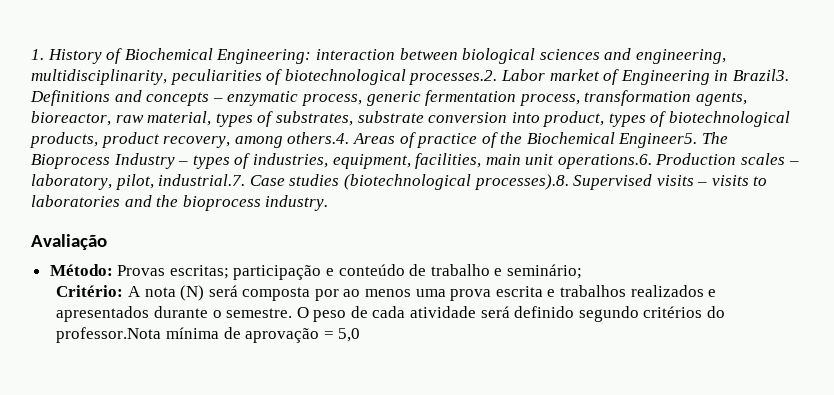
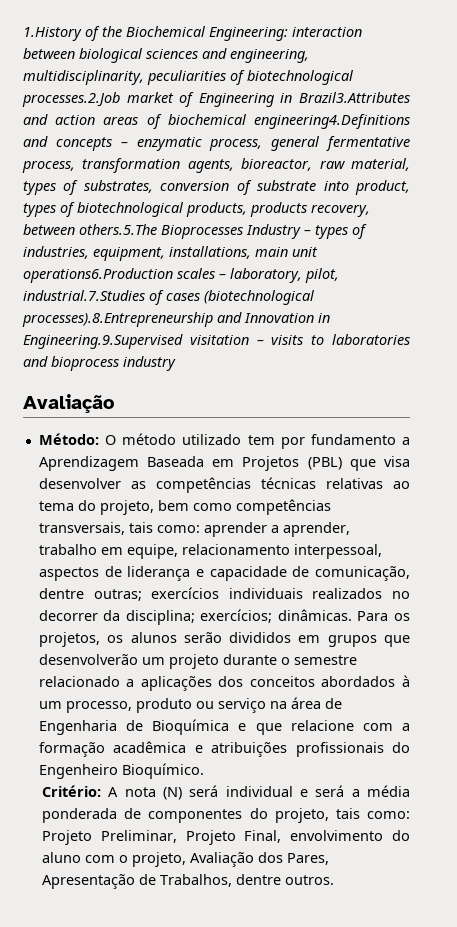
- 1. History of Biochemical Engineering: interaction between biological sciences and engineering, multidisciplinarity, peculiarities of biotechnological processes.2. Labor market of Engineering in Brazil3. Definitions and concepts – enzymatic process, generic fermentation process, transformation agents, bioreactor, raw material, types of substrates, substrate conversion into product, types of biotechnological products, product recovery, among others.4. Areas of practice of the Biochemical Engineer5. The Bioprocess Industry – types of industries, equipment, facilities, main unit operations.6. Production scales – laboratory, pilot, industrial.7. Case studies (biotechnological processes).8. Supervised visits – visits to laboratories and the bioprocess industry.
+ 1.History of the Biochemical Engineering: interaction between biological sciences and engineering, multidisciplinarity, peculiarities of biotechnological processes.2.Job market of Engineering in Brazil3.Attributes and action areas of biochemical engineering4.Definitions and concepts – enzymatic process, general fermentative process, transformation agents, bioreactor, raw material, types of substrates, conversion of substrate into product, types of biotechnological products, products recovery, between others.5.The Bioprocesses Industry – types of industries, equipment, installations, main unit operations6.Production scales – laboratory, pilot, industrial.7.Studies of cases (biotechnological processes).8.Entrepreneurship and Innovation in Engineering.9.Supervised visitation – visits to laboratories and bioprocess industry
- Método: Provas escritas; participação e conteúdo de trabalho e seminário;
+ Método: O método utilizado tem por fundamento a Aprendizagem Baseada em Projetos (PBL) que visa desenvolver as competências técnicas relativas ao tema do projeto, bem como competências transversais, tais como: aprender a aprender, trabalho em equipe, relacionamento interpessoal, aspectos de liderança e capacidade de comunicação, dentre outras; exercícios individuais realizados no decorrer da disciplina; exercícios; dinâmicas. Para os projetos, os alunos serão divididos em grupos que desenvolverão um projeto durante o semestre relacionado a aplicações dos conceitos abordados à um processo, produto ou serviço na área de Engenharia de Bioquímica e que relacione com a formação acadêmica e atribuições profissionais do Engenheiro Bioquímico.
- Critério: A nota (N) será composta por ao menos uma prova escrita e trabalhos realizados e apresentados durante o semestre. O peso de cada atividade será definido segundo critérios do professor.Nota mínima de aprovação = 5,0
+ Critério: A nota (N) será individual e será a média ponderada de componentes do projeto, tais como: Projeto Preliminar, Projeto Final, envolvimento do aluno com o projeto, Avaliação dos Pares, Apresentação de Trabalhos, dentre outros.

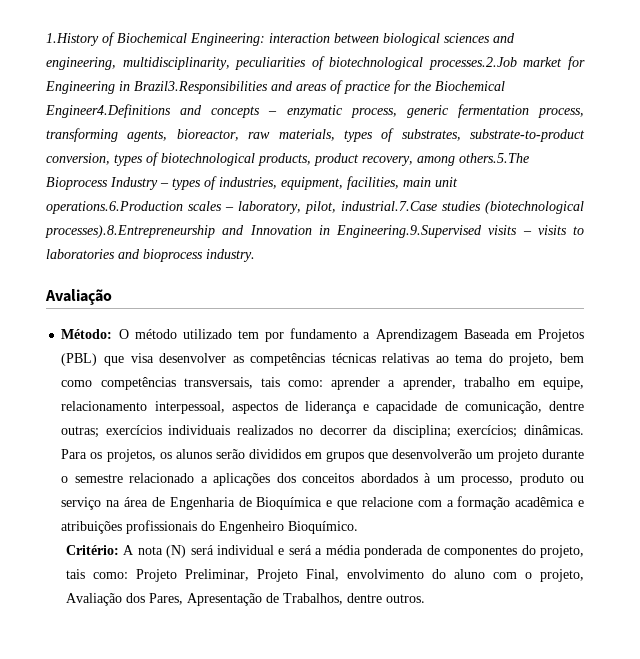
- 1.History of the Biochemical Engineering: interaction between biological sciences and engineering, multidisciplinarity, peculiarities of biotechnological processes.2.Job market of Engineering in Brazil3.Attributes and action areas of biochemical engineering4.Definitions and concepts – enzymatic process, general fermentative process, transformation agents, bioreactor, raw material, types of substrates, conversion of substrate into product, types of biotechnological products, products recovery, between others.5.The Bioprocesses Industry – types of industries, equipment, installations, main unit operations6.Production scales – laboratory, pilot, industrial.7.Studies of cases (biotechnological processes).8.Entrepreneurship and Innovation in Engineering.9.Supervised visitation – visits to laboratories and bioprocess industry
+ 1.History of Biochemical Engineering: interaction between biological sciences and engineering, multidisciplinarity, peculiarities of biotechnological processes.2.Job market for Engineering in Brazil3.Responsibilities and areas of practice for the Biochemical Engineer4.Definitions and concepts – enzymatic process, generic fermentation process, transforming agents, bioreactor, raw materials, types of substrates, substrate-to-product conversion, types of biotechnological products, product recovery, among others.5.The Bioprocess Industry – types of industries, equipment, facilities, main unit operations.6.Production scales – laboratory, pilot, industrial.7.Case studies (biotechnological processes).8.Entrepreneurship and Innovation in Engineering.9.Supervised visits – visits to laboratories and bioprocess industry.

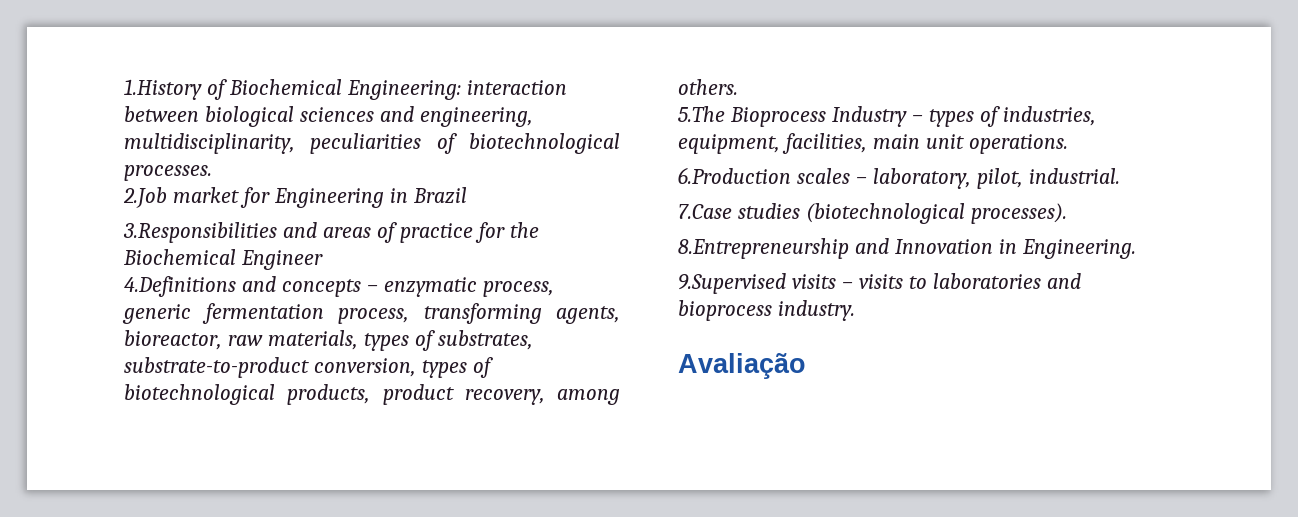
- interaction between biological sciences and engineering, multidisciplinarity, peculiarities of biotechnological processes.2.Job market for Engineering in Brazil3.Responsibilities and areas of practice for the Biochemical Engineer4.Definitions and concepts – enzymatic process, generic fermentation process, transforming agents, bioreactor, raw materials, types of substrates, substrate-to-product conversion, types of biotechnological products, product recovery, among others.5.The Bioprocess Industry – types of industries, equipment, facilities, main unit operations.6.Production scales – laboratory, pilot, industrial.7.Case studies (biotechnological processes).8.Entrepreneurship and Innovation in Engineering.9.Supervised visits – visits to laboratories and bioprocess industry.
+ interaction between biological sciences and engineering, multidisciplinarity, peculiarities of biotechnological processes.
+ 2.Job market for Engineering in Brazil
+ 3.Responsibilities and areas of practice for the Biochemical Engineer
+ 4.Definitions and concepts – enzymatic process, generic fermentation process, transforming agents, bioreactor, raw materials, types of substrates, substrate-to-product conversion, types of biotechnological products, product recovery, among others.
+ 5.The Bioprocess Industry – types of industries, equipment, facilities, main unit operations.
+ 6.Production scales – laboratory, pilot, industrial.
+ 7.Case studies (biotechnological processes).
+ 8.Entrepreneurship and Innovation in Engineering.
+ 9.Supervised visits – visits to laboratories and bioprocess industry.
- Método: O método utilizado tem por fundamento a Aprendizagem Baseada em Projetos (PBL) que visa desenvolver as competências técnicas relativas ao tema do projeto, bem como competências transversais, tais como: aprender a aprender, trabalho em equipe, relacionamento interpessoal, aspectos de liderança e capacidade de comunicação, dentre outras; exercícios individuais realizados no decorrer da disciplina; exercícios; dinâmicas. Para os projetos, os alunos serão divididos em grupos que desenvolverão um projeto durante o semestre relacionado a aplicações dos conceitos abordados à um processo, produto ou serviço na área de Engenharia de Bioquímica e que relacione com a formação acadêmica e atribuições profissionais do Engenheiro Bioquímico.
- Critério: A nota (N) será individual e será a média ponderada de componentes do projeto, tais como: Projeto Preliminar, Projeto Final, envolvimento do aluno com o projeto, Avaliação dos Pares, Apresentação de Trabalhos, dentre outros.

